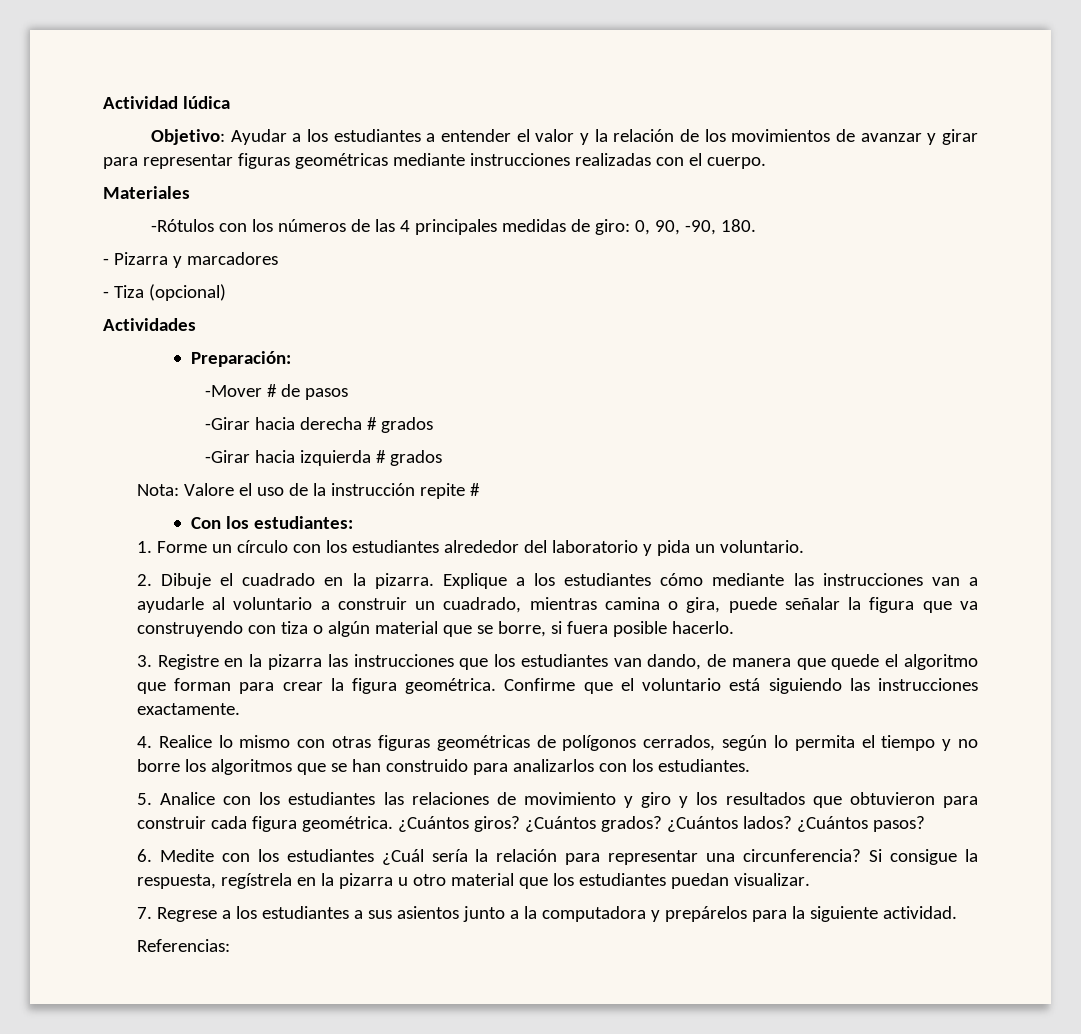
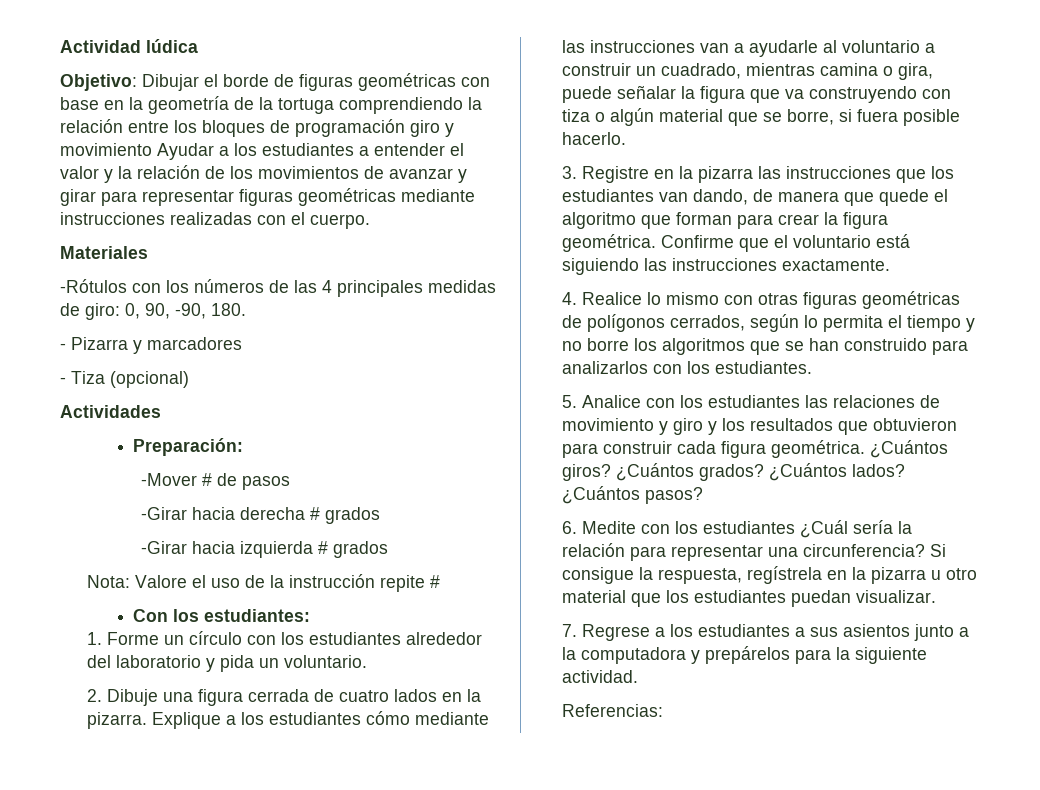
- Objetivo: Ayudar a los estudiantes a entender el valor y la relación de los movimientos de avanzar y girar para representar figuras geométricas mediante instrucciones realizadas con el cuerpo.
+ Objetivo: Dibujar el borde de figuras geométricas con base en la geometría de la tortuga comprendiendo la relación entre los bloques de programación giro y movimiento Ayudar a los estudiantes a entender el valor y la relación de los movimientos de avanzar y girar para representar figuras geométricas mediante instrucciones realizadas con el cuerpo.
- 2. Dibuje el cuadrado en la pizarra.
+ 2. Dibuje una figura cerrada de cuatro lados en la pizarra.

